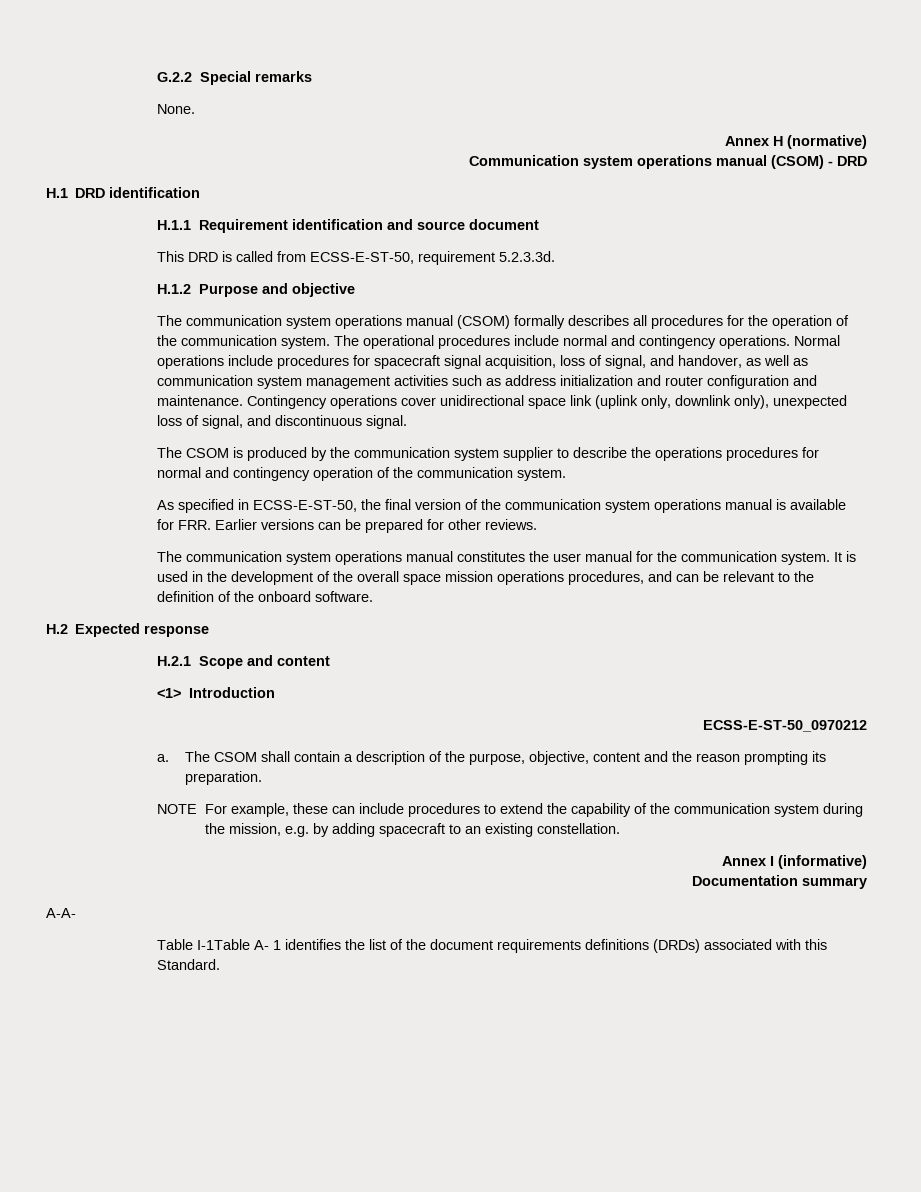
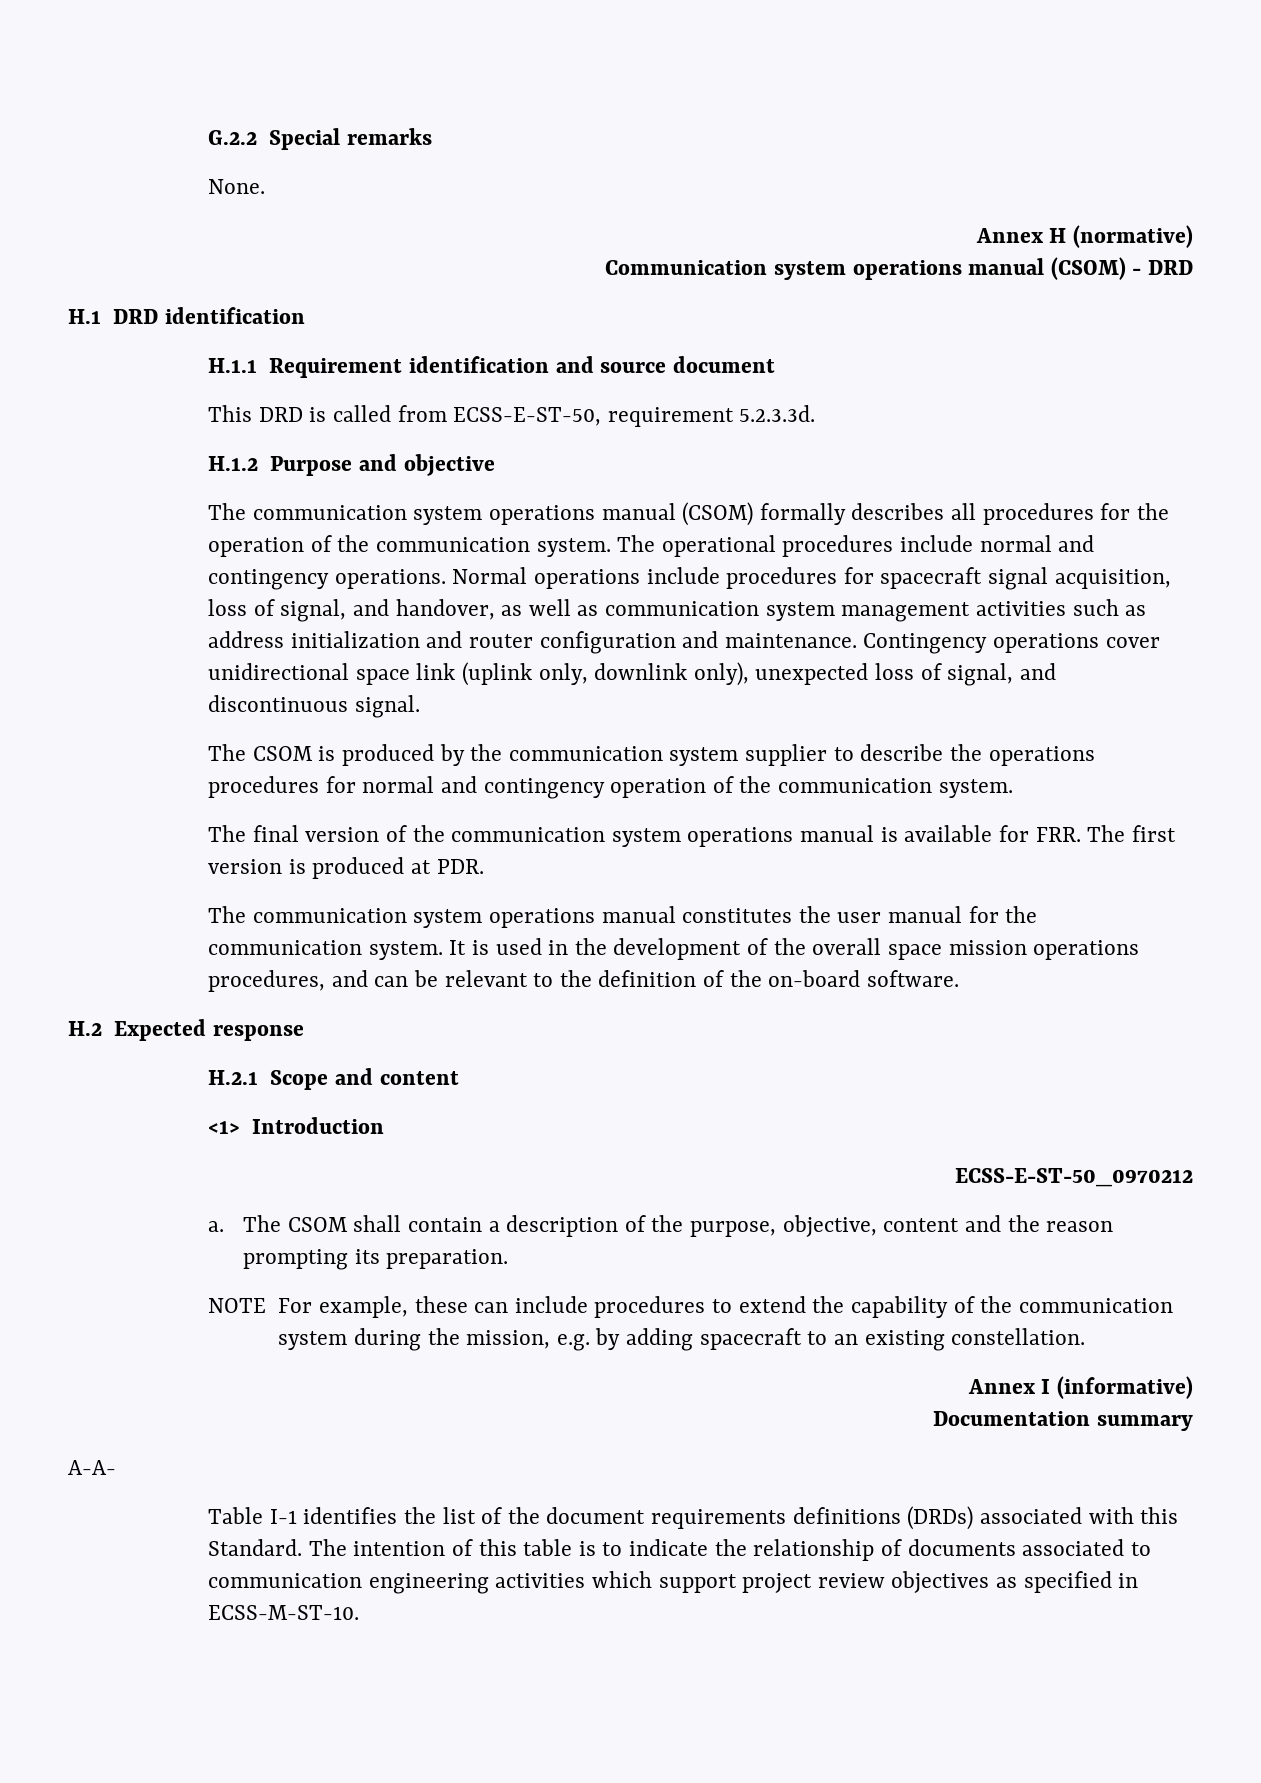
- As specified in ECSS-E-ST-50, the final version of the communication system operations manual is available for FRR. Earlier versions can be prepared for other reviews.
+ The final version of the communication system operations manual is available for FRR. The first version is produced at PDR.
- It is used in the development of the overall space mission operations procedures, and can be relevant to the definition of the onboard software.
+ It is used in the development of the overall space mission operations procedures, and can be relevant to the definition of the on-board software.
- Table I-1Table A- 1 identifies the list of the document requirements definitions (DRDs) associated with this Standard.
+ Table I-1 identifies the list of the document requirements definitions (DRDs) associated with this Standard.
+ The intention of this table is to indicate the relationship of documents associated to communication engineering activities which support project review objectives as specified in ECSS-M-ST-10.

